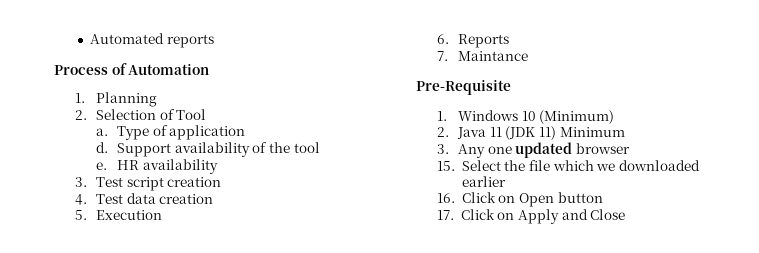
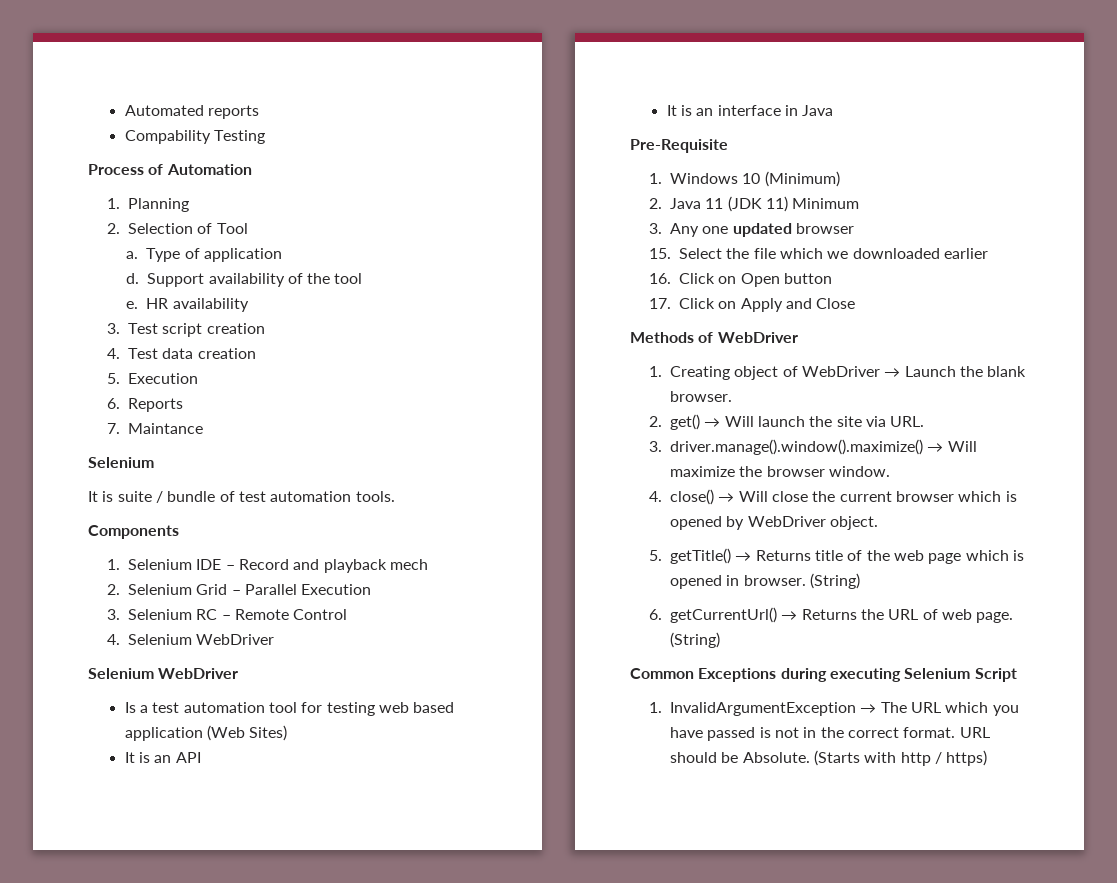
+ Compability Testing
  7. Maintance
+ Selenium
+ It is suite / bundle of test automation tools.
+ Components
+ 1. Selenium IDE – Record and playback mech
+ 2. Selenium Grid – Parallel Execution
+ 3. Selenium RC – Remote Control
+ 4. Selenium WebDriver
+ Selenium WebDriver
+ Is a test automation tool for testing web based application (Web Sites)
+ It is an API
+ It is an interface in Java
+ Methods of WebDriver
+ 1. Creating object of WebDriver → Launch the blank browser.
+ 2. get() → Will launch the site via URL.
+ 3. driver.manage().window().maximize() → Will maximize the browser window.
+ 4. close() → Will close the current browser which is opened by WebDriver object.
+ 5. getTitle() → Returns title of the web page which is opened in browser. (String)
+ 6. getCurrentUrl() → Returns the URL of web page. (String)
+ Common Exceptions during executing Selenium Script
+ 1. InvalidArgumentException → The URL which you have passed is not in the correct format. URL should be Absolute. (Starts with http / https)

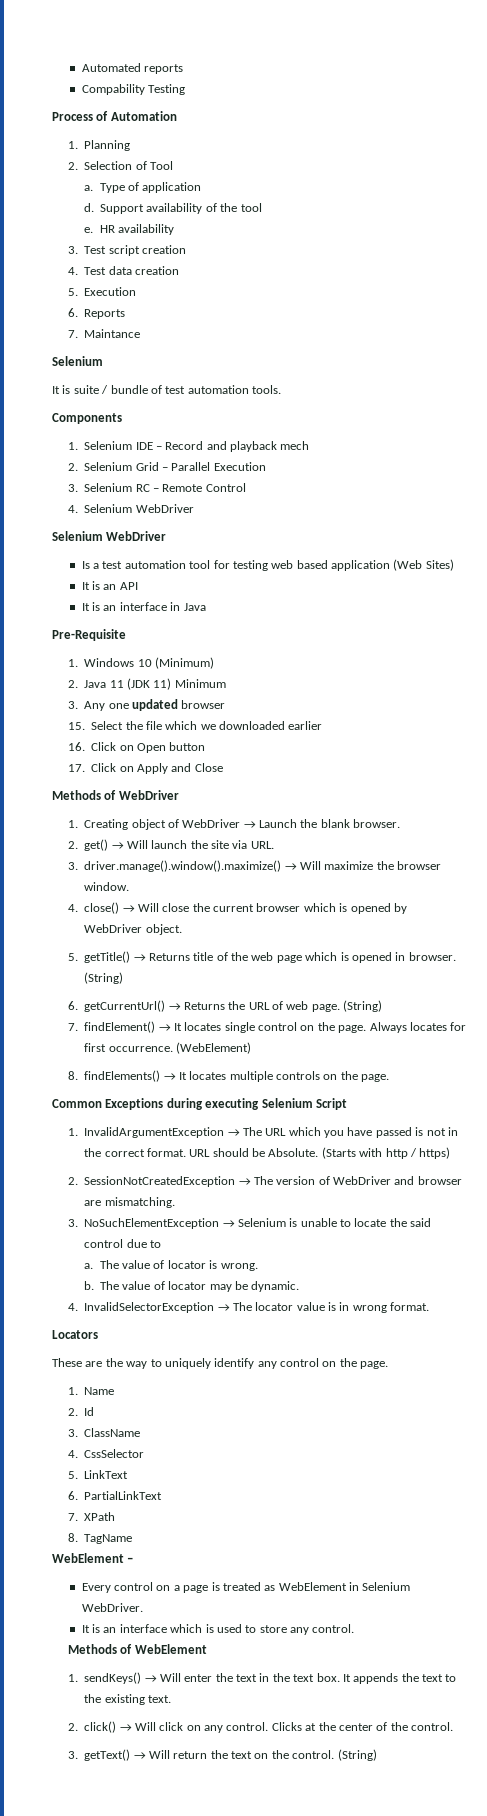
+ 7. findElement() → It locates single control on the page. Always locates for first occurrence. (WebElement)
+ 8. findElements() → It locates multiple controls on the page.
+ 2. SessionNotCreatedException → The version of WebDriver and browser are mismatching.
+ 3. NoSuchElementException → Selenium is unable to locate the said control due to
+ a. The value of locator is wrong.
+ b. The value of locator may be dynamic.
+ 4. InvalidSelectorException → The locator value is in wrong format.
+ Locators
+ These are the way to uniquely identify any control on the page.
+ 1. Name
+ 2. Id
+ 3. ClassName
+ 4. CssSelector
+ 5. LinkText
+ 6. PartialLinkText
+ 7. XPath
+ 8. TagName
+ WebElement –
+ Every control on a page is treated as WebElement in Selenium WebDriver.
+ It is an interface which is used to store any control.
+ Methods of WebElement
+ 1. sendKeys() → Will enter the text in the text box. It appends the text to the existing text.
+ 2. click() → Will click on any control. Clicks at the center of the control.
+ 3. getText() → Will return the text on the control. (String)

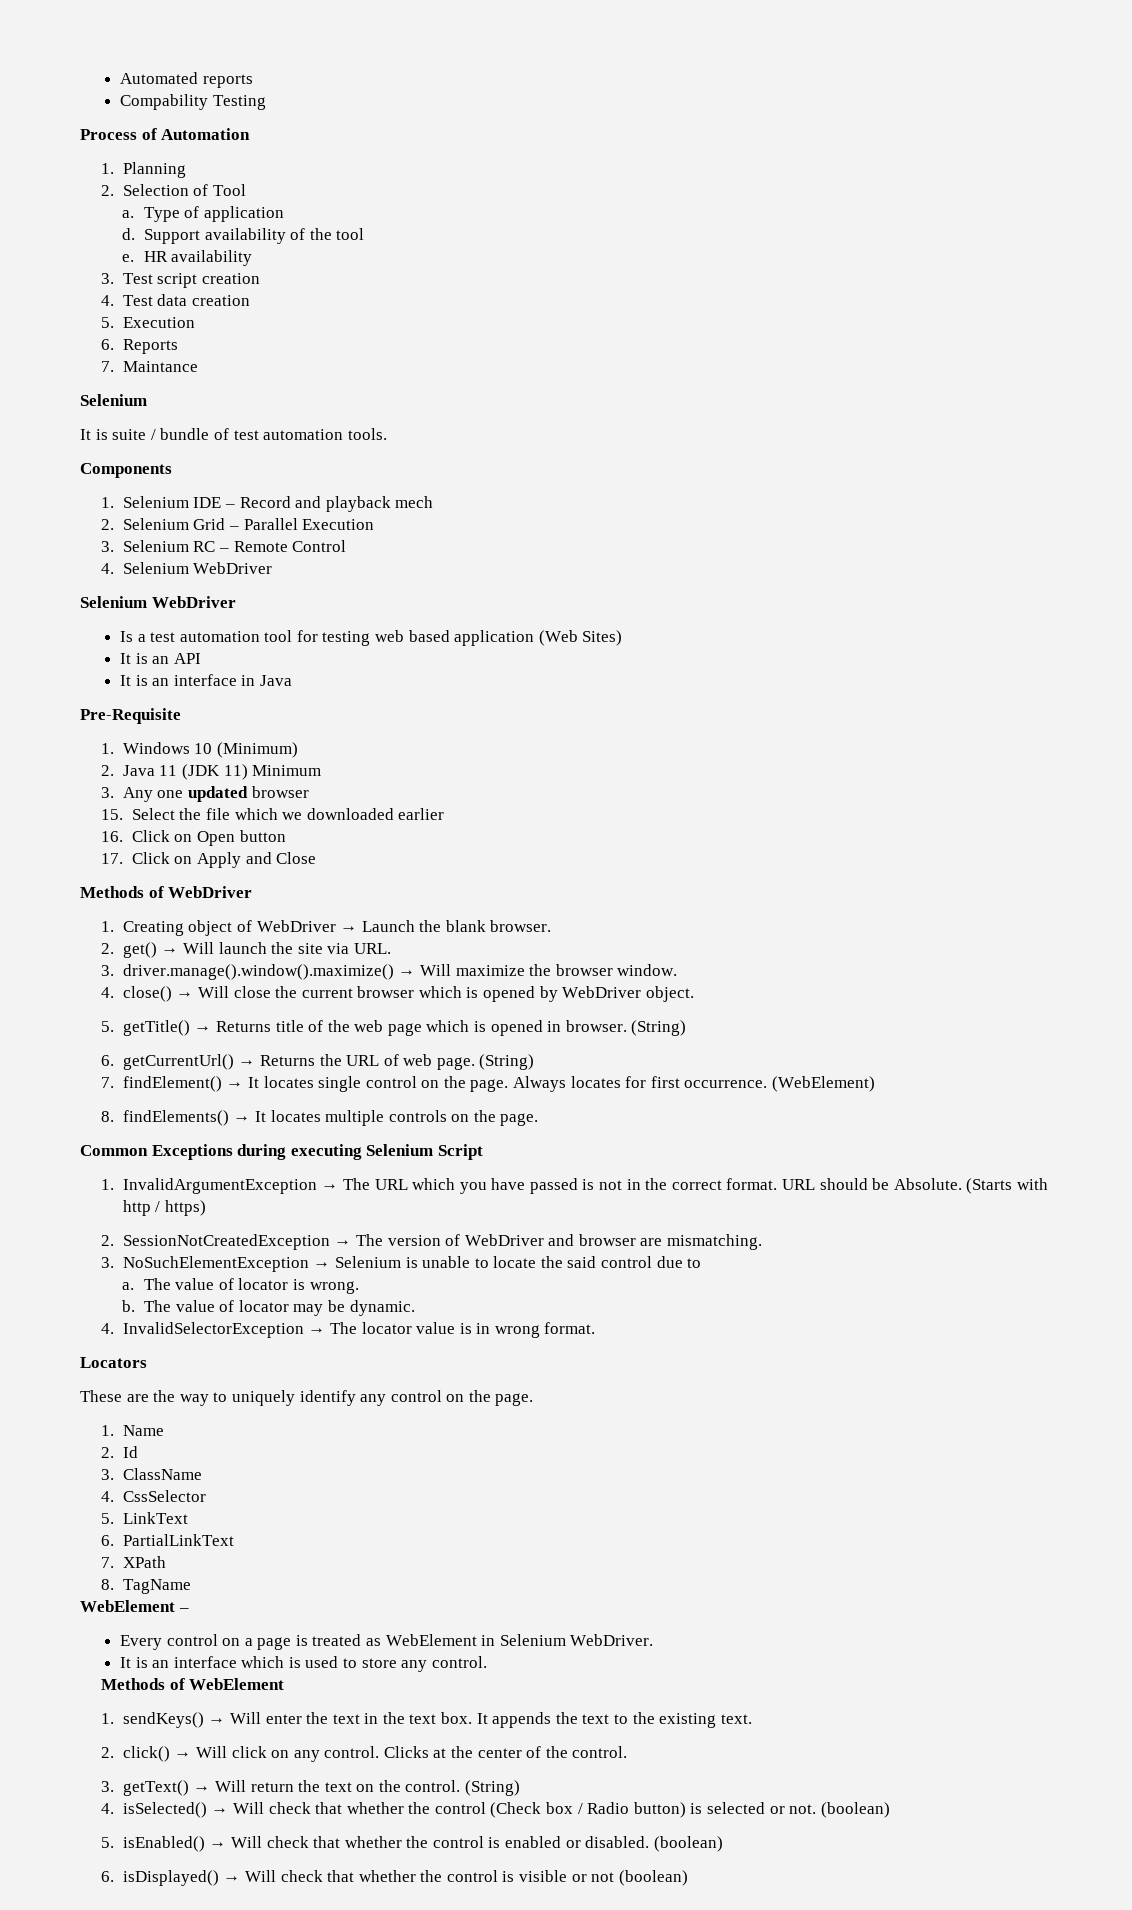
+ 4. isSelected() → Will check that whether the control (Check box / Radio button) is selected or not. (boolean)
+ 5. isEnabled() → Will check that whether the control is enabled or disabled. (boolean)
+ 6. isDisplayed() → Will check that whether the control is visible or not (boolean)

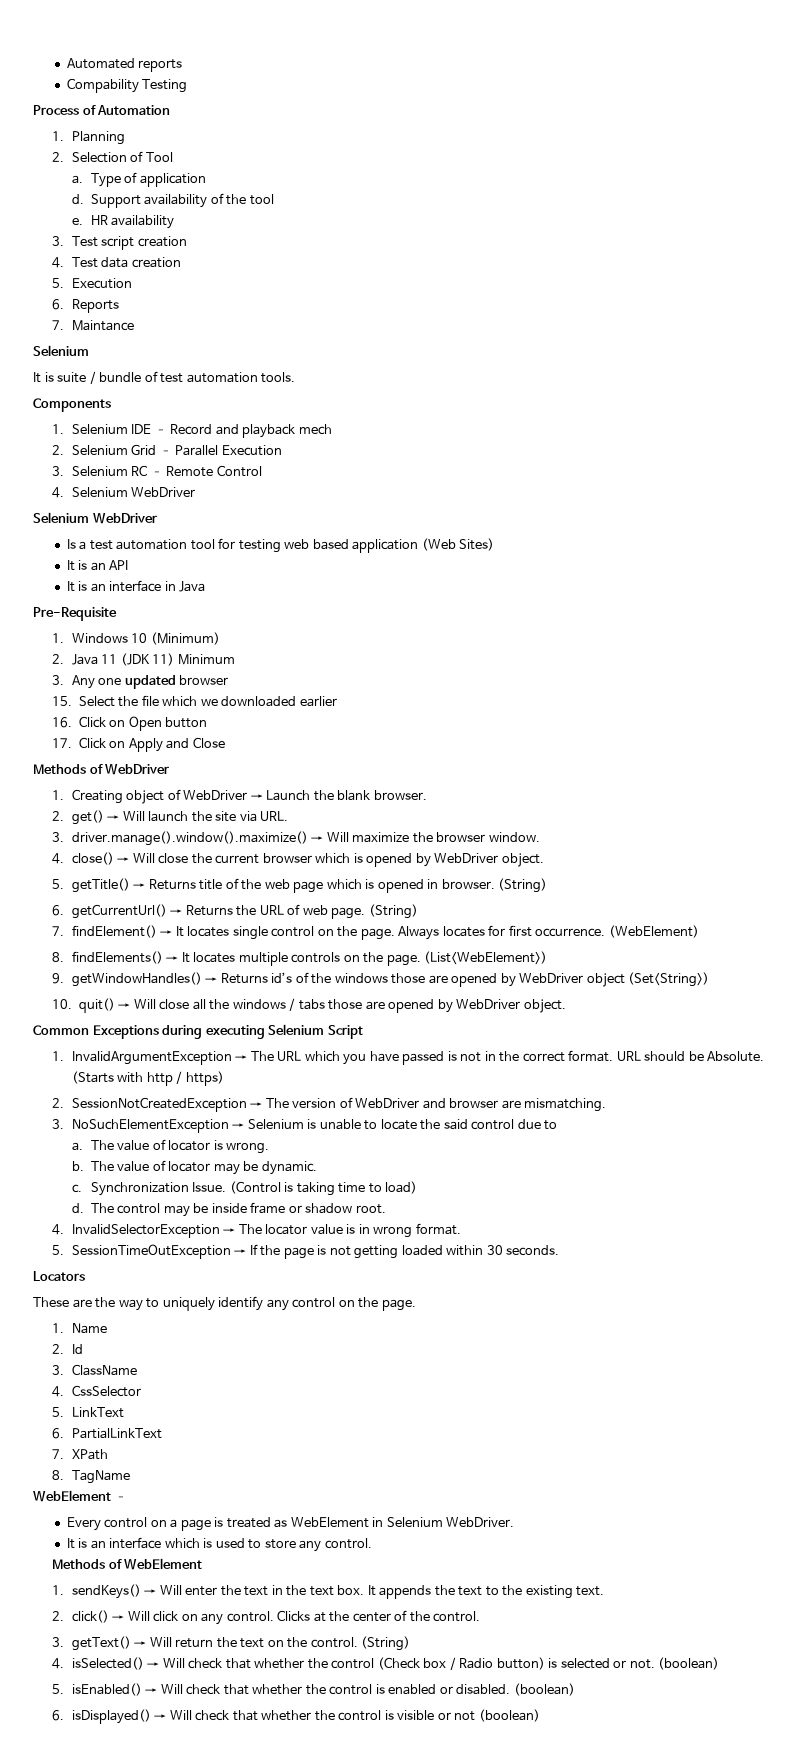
+ (List<WebElement>)
+ 9. getWindowHandles() → Returns id’s of the windows those are opened by WebDriver object (Set<String>)
+ 10. quit() → Will close all the windows / tabs those are opened by WebDriver object.
+ c. Synchronization Issue. (Control is taking time to load)
+ d. The control may be inside frame or shadow root.
+ 5. SessionTimeOutException → If the page is not getting loaded within 30 seconds.

